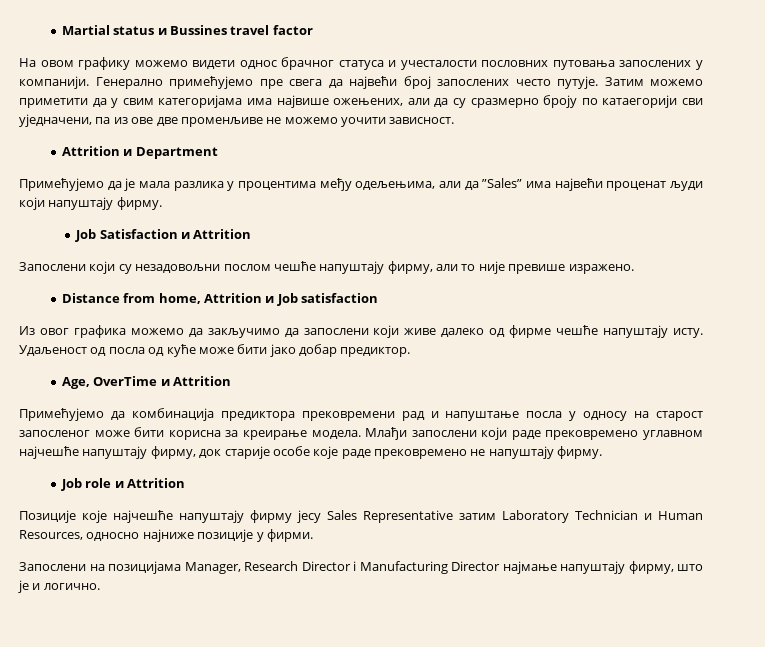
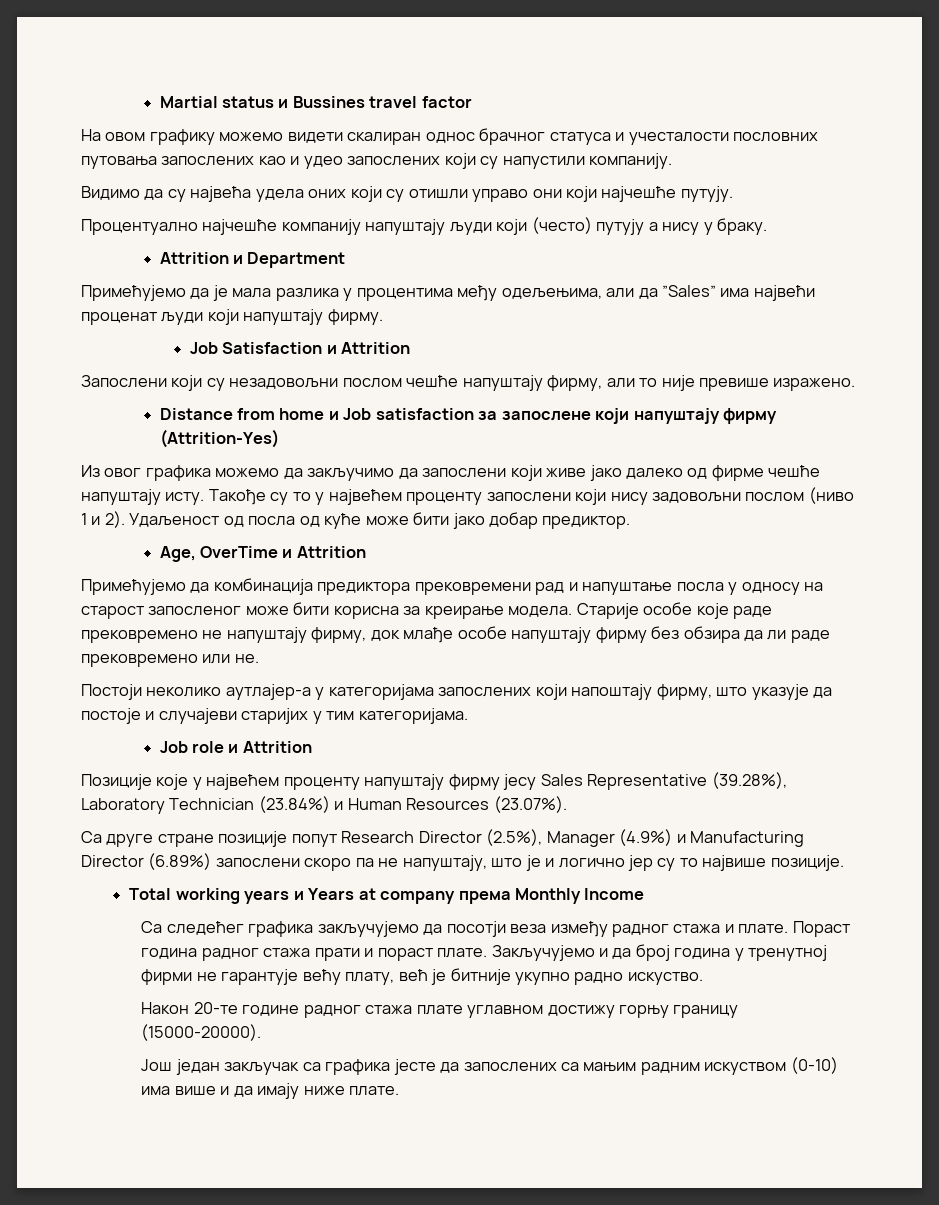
- На овом графику можемо видети однос брачног статуса и учесталости пословних путовања запослених у компанији. Генерално примећујемо пре свега да највећи број запослених често путује. Затим можемо приметити да у свим категоријама има највише ожењених, али да су сразмерно броју по катаегорији сви уједначени, па из ове две променљиве не можемо уочити зависност.
+ На овом графику можемо видети скалиран однос брачног статуса и учесталости пословних путовања запослених као и удео запослених који су напустили компанију.
+ Видимо да су највећа удела оних који су отишли управо они који најчешће путују.
+ Процентуално најчешће компанију напуштају људи који (често) путују а нису у браку.
- Distance from home, Attrition и Job satisfaction
+ Distance from home и Job satisfaction за запослене који напуштају фирму (Attrition-Yes)
- Из овог графика можемо да закључимо да запослени који живе далеко од фирме чешће напуштају исту.
+ Из овог графика можемо да закључимо да запослени који живе јако далеко од фирме чешће напуштају исту.
+ Такође су то у највећем проценту запослени који нису задовољни послом (ниво 1 и 2).
- Млађи запослени који раде прековремено углавном најчешће напуштају фирму, док старије особе које раде прековремено не напуштају фирму.
+ Старије особе које раде прековремено не напуштају фирму, док млађе особе напуштају фирму без обзира да ли раде прековремено или не.
+ Постоји неколико аутлајер-а у категоријама запослених који напоштају фирму, што указује да постоје и случајеви старијих у тим категоријама.
- Позиције које најчешће напуштају фирму јесу Sales Representative затим Laboratory Technician и Human Resources, односно најниже позиције у фирми.
- Запослени на позицијама Manager, Research Director i Manufacturing Director најмање напуштају фирму, што је и логично.
+ Позиције које у највећем проценту напуштају фирму јесу Sales Representative (39.28%), Laboratory Technician (23.84%) и Human Resources (23.07%).
+ Са друге стране позиције попут Research Director (2.5%), Manager (4.9%) и Manufacturing Director (6.89%) запослени скоро па не напуштају, што је и логично јер су то највише позиције.
+ Total working years и Years at company према Monthly Income
+ Са следећег графика закључујемо да посотји веза између радног стажа и плате. Пораст година радног стажа прати и пораст плате. Закључујемо и да број година у тренутној фирми не гарантује већу плату, већ је битније укупно радно искуство.
+ Након 20-те године радног стажа плате углавном достижу горњу границу (15000-20000).
+ Још један закључак са графика јесте да запослених са мањим радним искуством (0-10) има више и да имају ниже плате.

